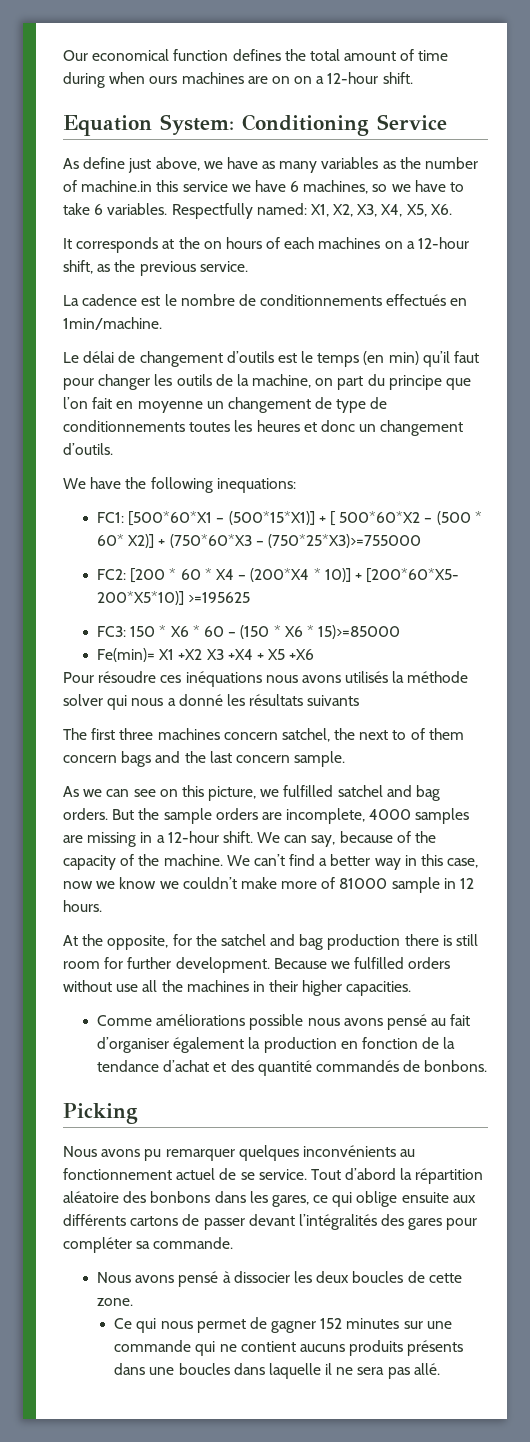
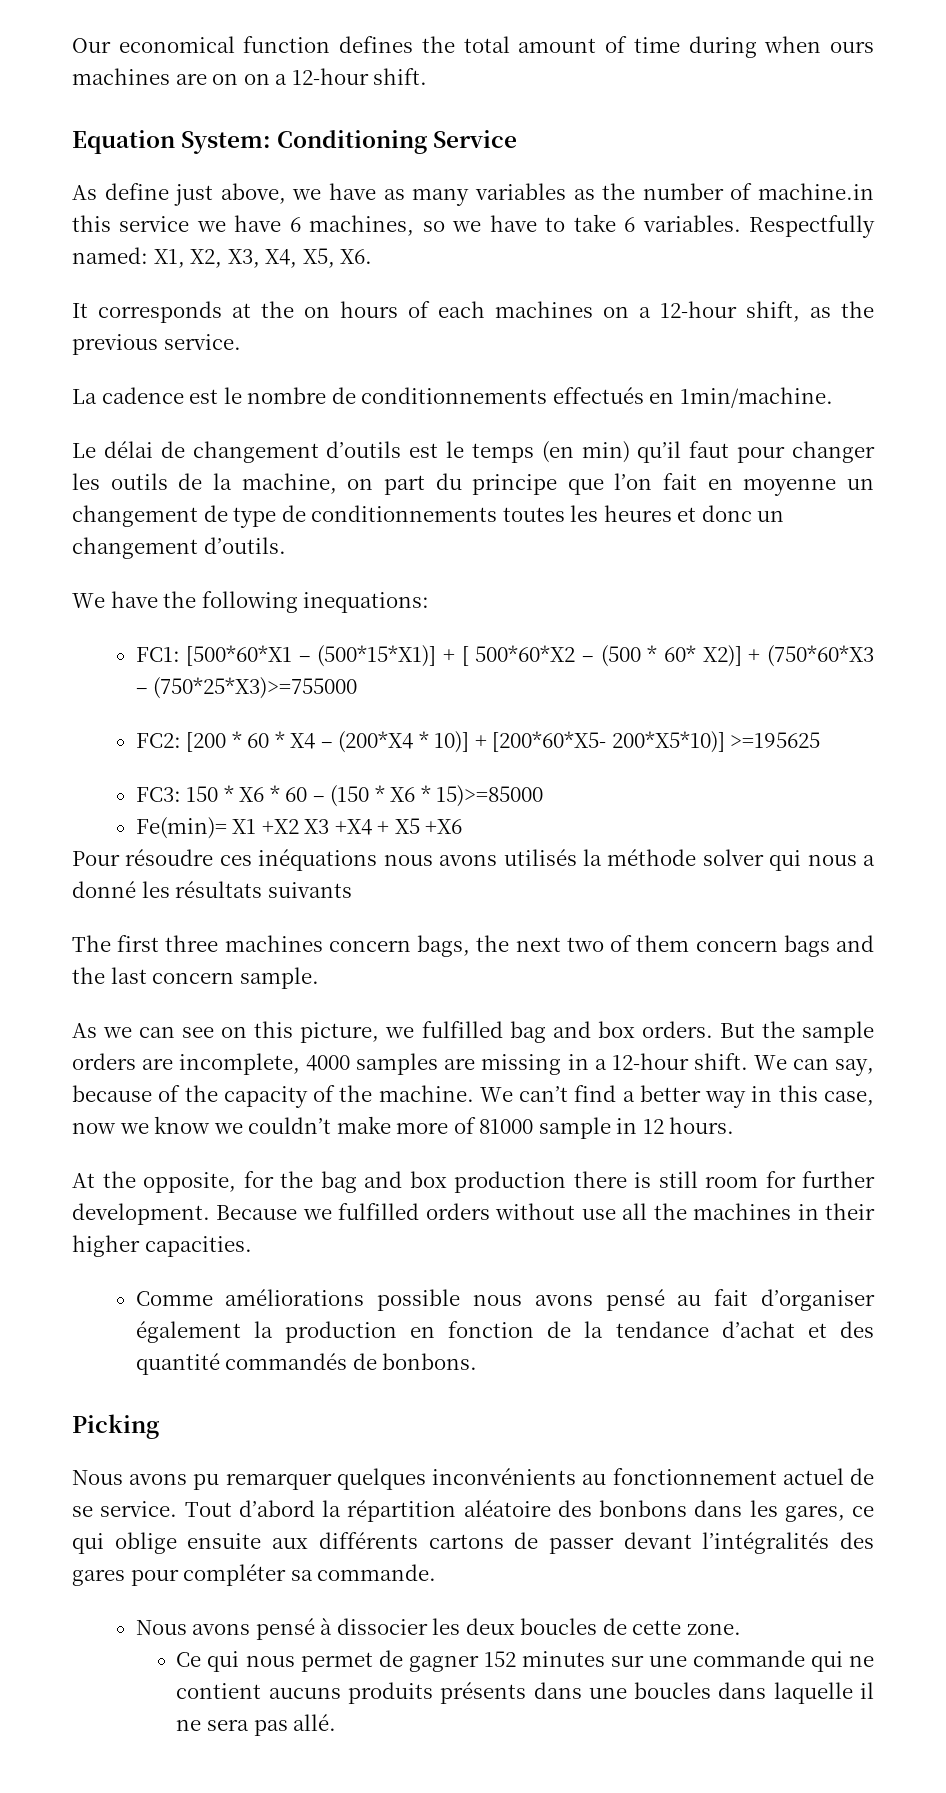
- The first three machines concern satchel, the next to of them concern bags and the last concern sample.
+ The first three machines concern bags, the next two of them concern bags and the last concern sample.
- As we can see on this picture, we fulfilled satchel and bag orders.
+ As we can see on this picture, we fulfilled bag and box orders.
- At the opposite, for the satchel and bag production there is still room for further development.
+ At the opposite, for the bag and box production there is still room for further development.

